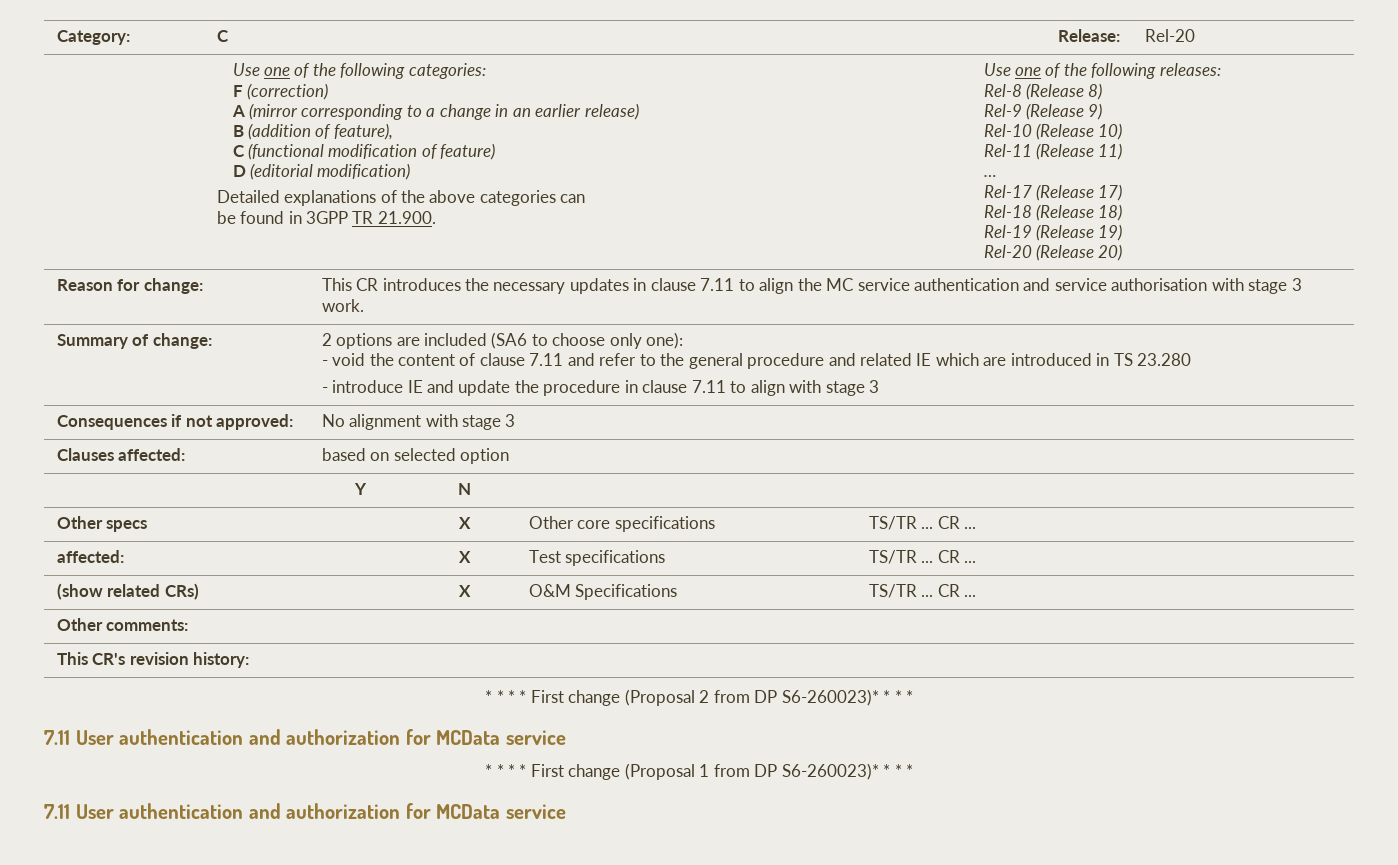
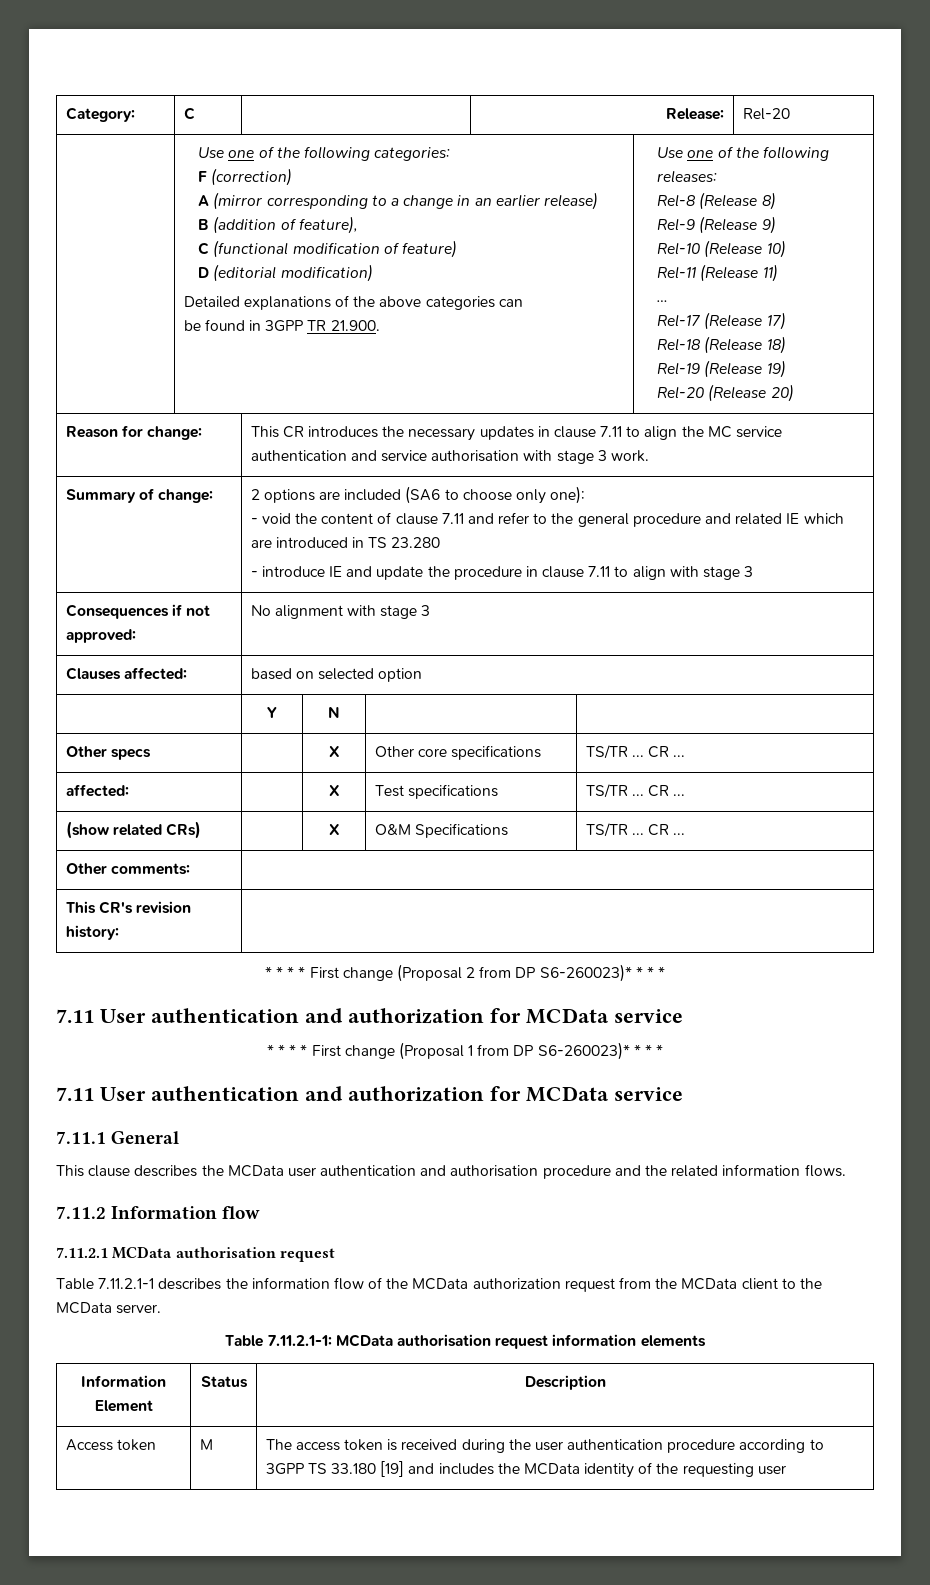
+ 7.11.1 General
+ This clause describes the MCData user authentication and authorisation procedure and the related information flows.
+ 7.11.2 Information flow
+ 7.11.2.1 MCData authorisation request
+ Table 7.11.2.1-1 describes the information flow of the MCData authorization request from the MCData client to the MCData server.
+ Table 7.11.2.1-1: MCData authorisation request information elements
+ Information Element | Status | Description
+ Access token | M | The access token is received during the user authentication procedure according to 3GPP TS 33.180 [19] and includes the MCData identity of the requesting user

